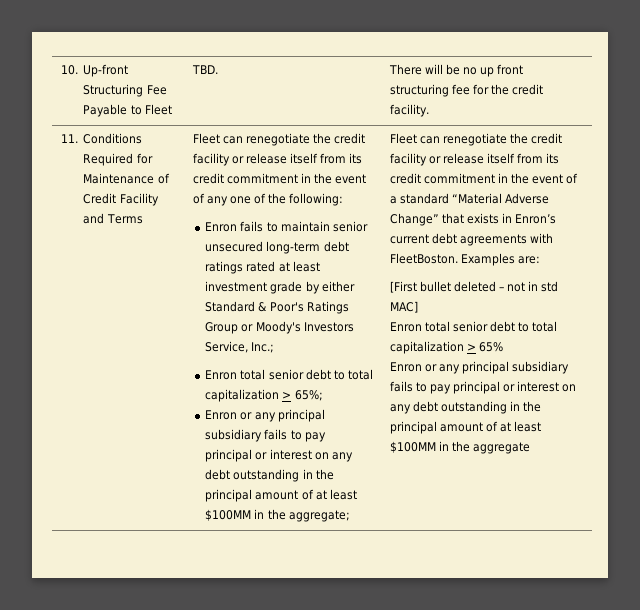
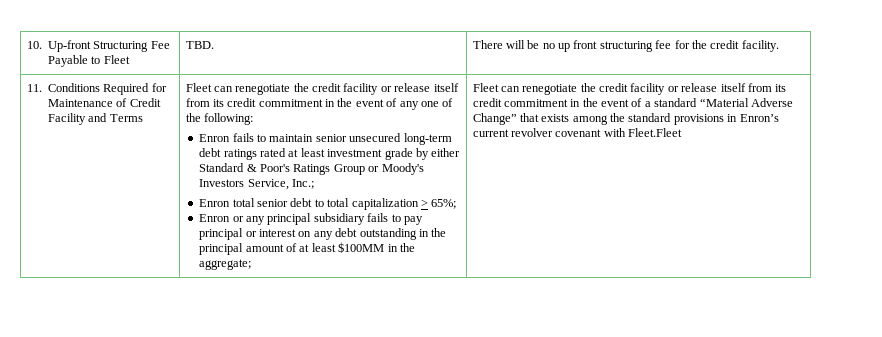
- Fleet can renegotiate the credit facility or release itself from its credit commitment in the event of a standard “Material Adverse Change” that exists in Enron’s current debt agreements with FleetBoston. Examples are:
- [First bullet deleted – not in std MAC]
- Enron total senior debt to total capitalization > 65%
- Enron or any principal subsidiary fails to pay principal or interest on any debt outstanding in the principal amount of at least $100MM in the aggregate
+ Fleet can renegotiate the credit facility or release itself from its credit commitment in the event of a standard “Material Adverse Change” that exists among the standard provisions in Enron’s current revolver covenant with Fleet.Fleet

